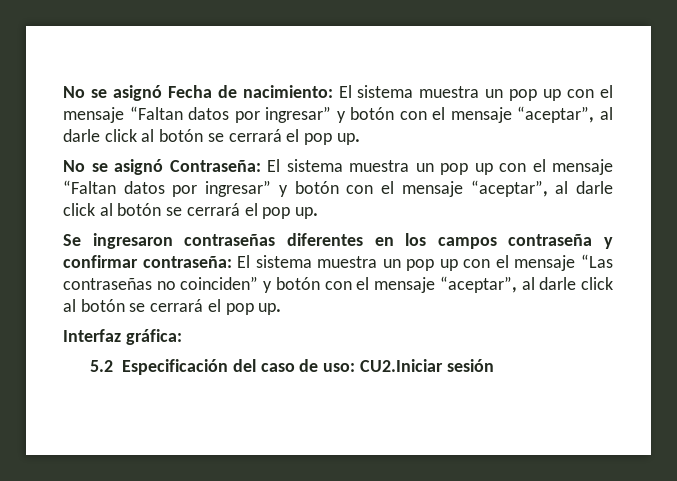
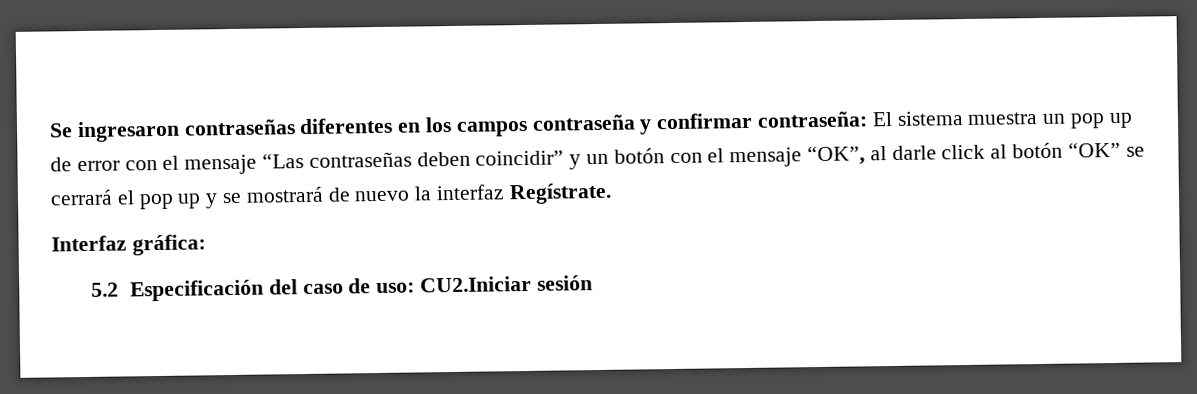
- No se asignó Fecha de nacimiento: El sistema muestra un pop up con el mensaje “Faltan datos por ingresar” y botón con el mensaje “aceptar”, al darle click al botón se cerrará el pop up.
- No se asignó Contraseña: El sistema muestra un pop up con el mensaje “Faltan datos por ingresar” y botón con el mensaje “aceptar”, al darle click al botón se cerrará el pop up.
- Se ingresaron contraseñas diferentes en los campos contraseña y confirmar contraseña: El sistema muestra un pop up con el mensaje “Las contraseñas no coinciden” y botón con el mensaje “aceptar”, al darle click al botón se cerrará el pop up.
+ Se ingresaron contraseñas diferentes en los campos contraseña y confirmar contraseña: El sistema muestra un pop up de error con el mensaje “Las contraseñas deben coincidir” y un botón con el mensaje “OK”, al darle click al botón “OK” se cerrará el pop up y se mostrará de nuevo la interfaz Regístrate.

